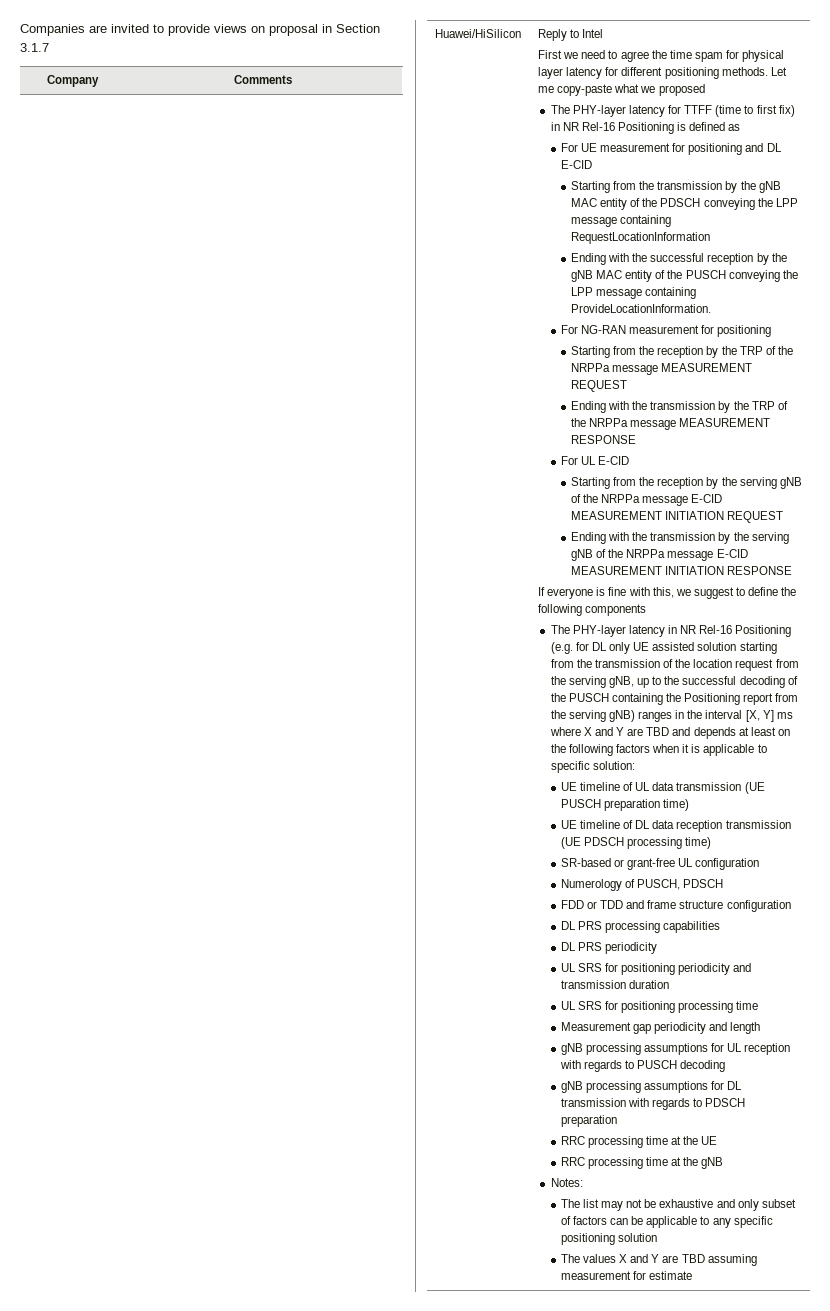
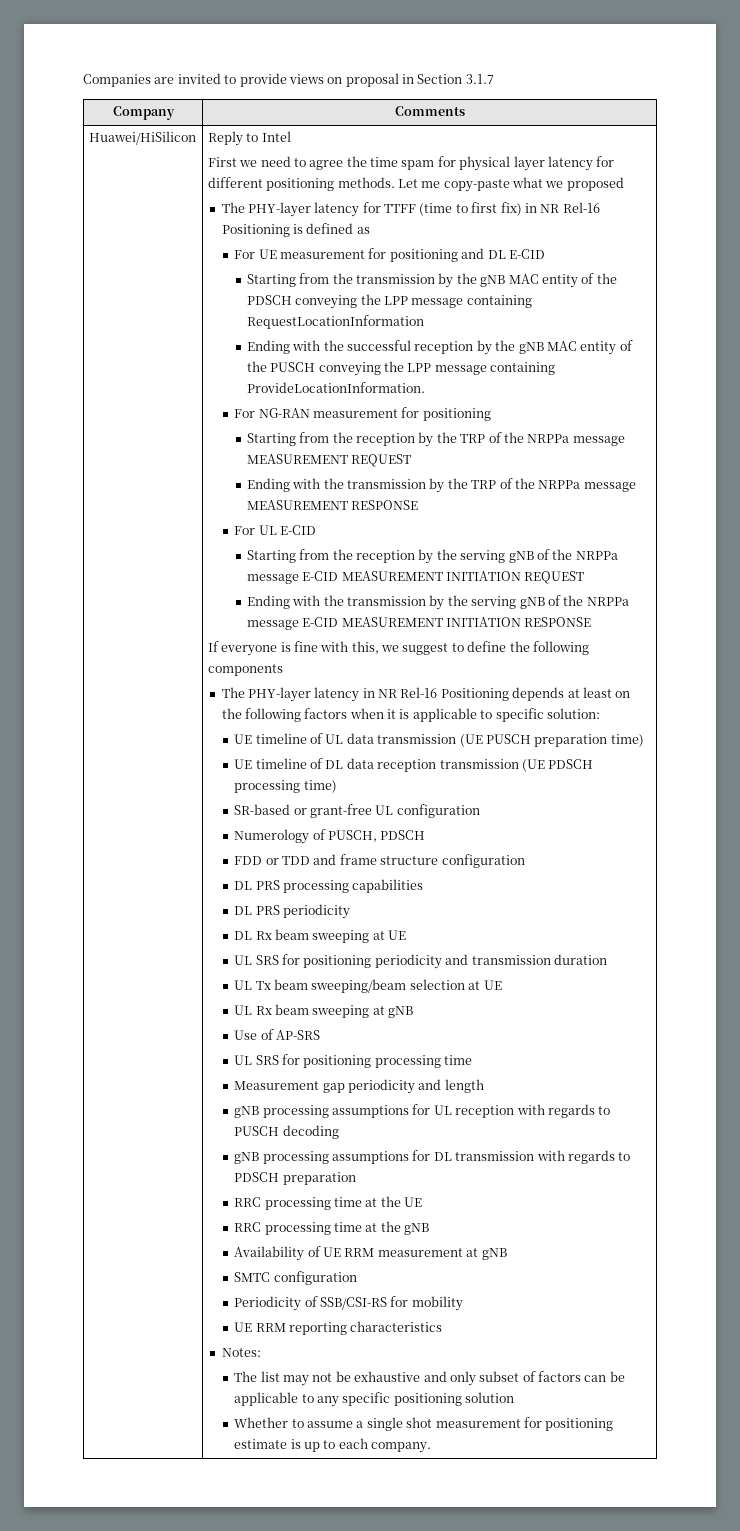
- The PHY-layer latency in NR Rel-16 Positioning (e.g. for DL only UE assisted solution starting from the transmission of the location request from the serving gNB, up to the successful decoding of the PUSCH containing the Positioning report from the serving gNB) ranges in the interval [X, Y] ms where X and Y are TBD and depends at least on the following factors when it is applicable to specific solution:
+ The PHY-layer latency in NR Rel-16 Positioning depends at least on the following factors when it is applicable to specific solution:
+ DL Rx beam sweeping at UE
+ UL Tx beam sweeping/beam selection at UE
+ UL Rx beam sweeping at gNB
+ Use of AP-SRS
+ Availability of UE RRM measurement at gNB
+ SMTC configuration
+ Periodicity of SSB/CSI-RS for mobility
+ UE RRM reporting characteristics
- The values X and Y are TBD assuming measurement for estimate
+ Whether to assume a single shot measurement for positioning estimate is up to each company.

